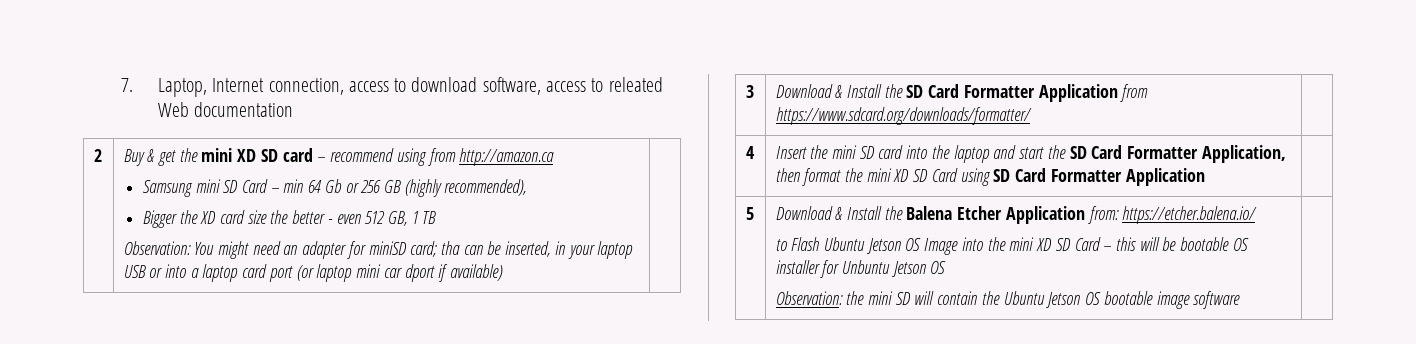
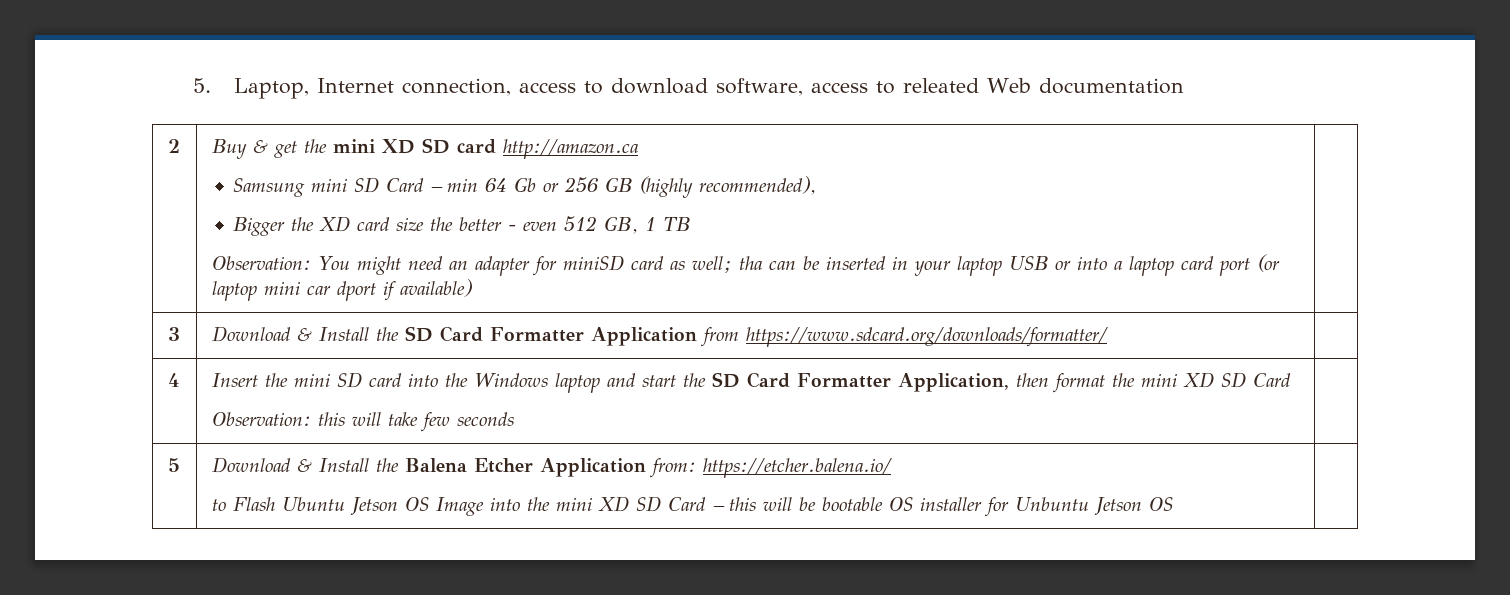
- 7. Laptop, Internet connection, access to download software, access to releated Web documentation
+ 5. Laptop, Internet connection, access to download software, access to releated Web documentation
- Buy & get the mini XD SD card – recommend using from http://amazon.ca
+ Buy & get the mini XD SD card http://amazon.ca
- Observation: You might need an adapter for miniSD card; tha can be inserted, in your laptop USB or into a laptop card port (or laptop mini car dport if available)
+ Observation: You might need an adapter for miniSD card as well; tha can be inserted in your laptop USB or into a laptop card port (or laptop mini car dport if available)
- 4 | Insert the mini SD card into the laptop and start the SD Card Formatter Application, then format the mini XD SD Card using SD Card Formatter Application |
+ 4 | Insert the mini SD card into the Windows laptop and start the SD Card Formatter Application, then format the mini XD SD Card
+ Observation: this will take few seconds |
- Observation: the mini SD will contain the Ubuntu Jetson OS bootable image software

